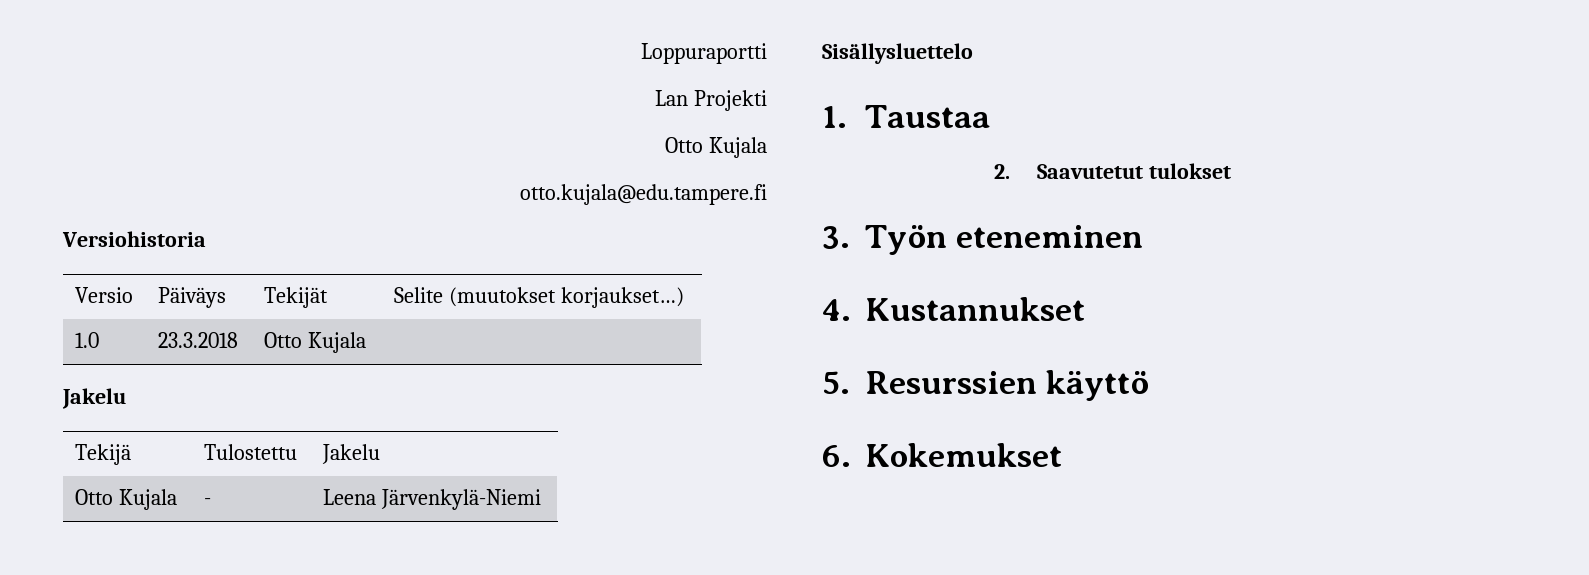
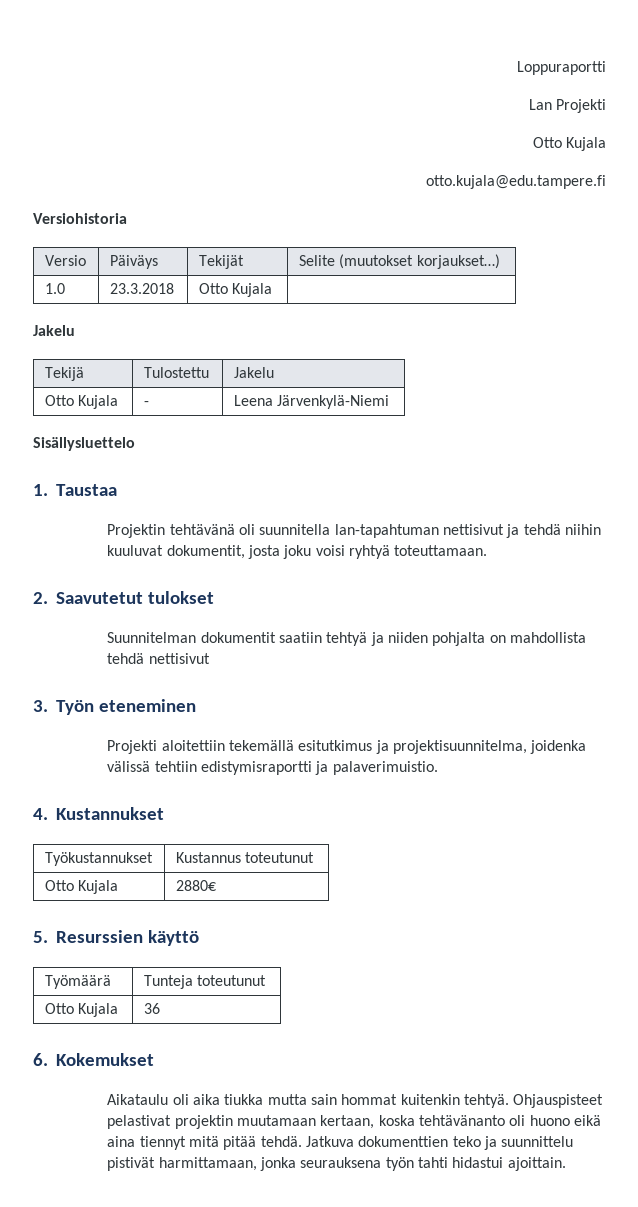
+ Projektin tehtävänä oli suunnitella lan-tapahtuman nettisivut ja tehdä niihin kuuluvat dokumentit, josta joku voisi ryhtyä toteuttamaan.
  2. Saavutetut tulokset
+ Suunnitelman dokumentit saatiin tehtyä ja niiden pohjalta on mahdollista tehdä nettisivut
  3. Työn eteneminen
+ Projekti aloitettiin tekemällä esitutkimus ja projektisuunnitelma, joidenka välissä tehtiin edistymisraportti ja palaverimuistio.
  4. Kustannukset
+ Työkustannukset | Kustannus toteutunut
+ Otto Kujala | 2880€
  5. Resurssien käyttö
+ Työmäärä | Tunteja toteutunut
+ Otto Kujala | 36
  6. Kokemukset
+ Aikataulu oli aika tiukka mutta sain hommat kuitenkin tehtyä. Ohjauspisteet pelastivat projektin muutamaan kertaan, koska tehtävänanto oli huono eikä aina tiennyt mitä pitää tehdä. Jatkuva dokumenttien teko ja suunnittelu pistivät harmittamaan, jonka seurauksena työn tahti hidastui ajoittain.

